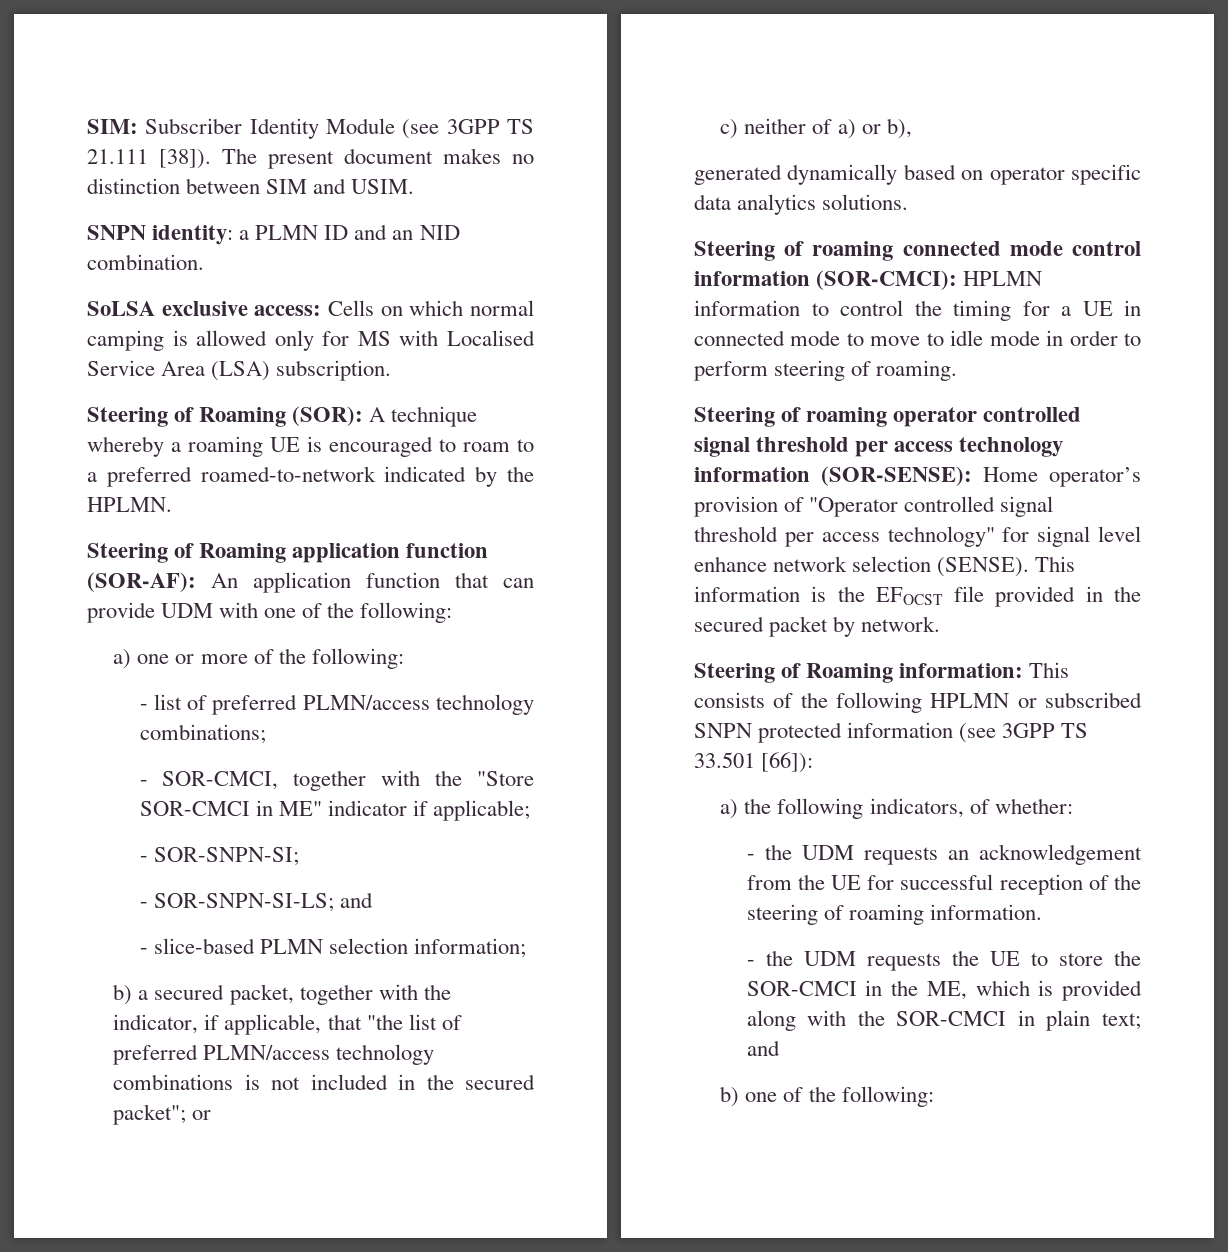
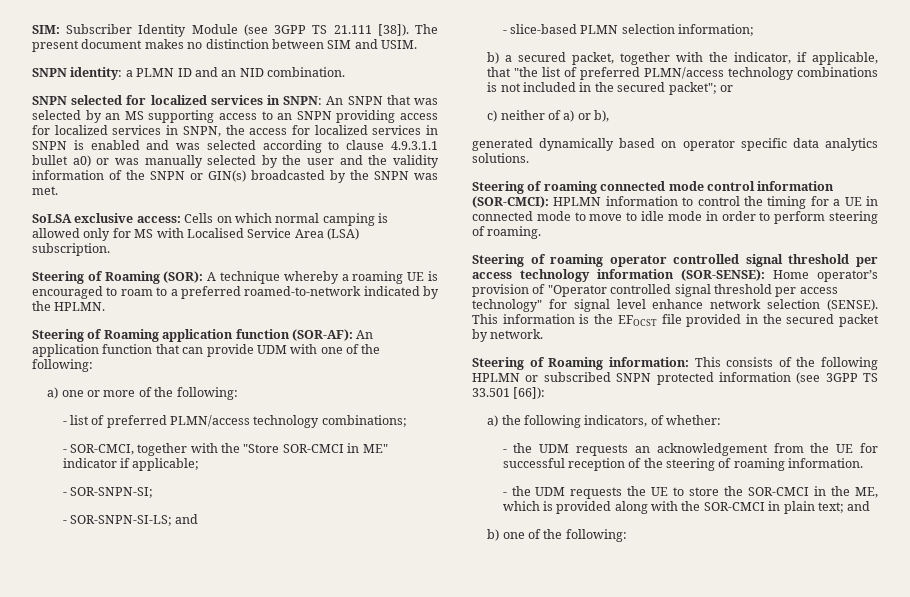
+ SNPN selected for localized services in SNPN: An SNPN that was selected by an MS supporting access to an SNPN providing access for localized services in SNPN, the access for localized services in SNPN is enabled and was selected according to clause 4.9.3.1.1 bullet a0) or was manually selected by the user and the validity information of the SNPN or GIN(s) broadcasted by the SNPN was met.

